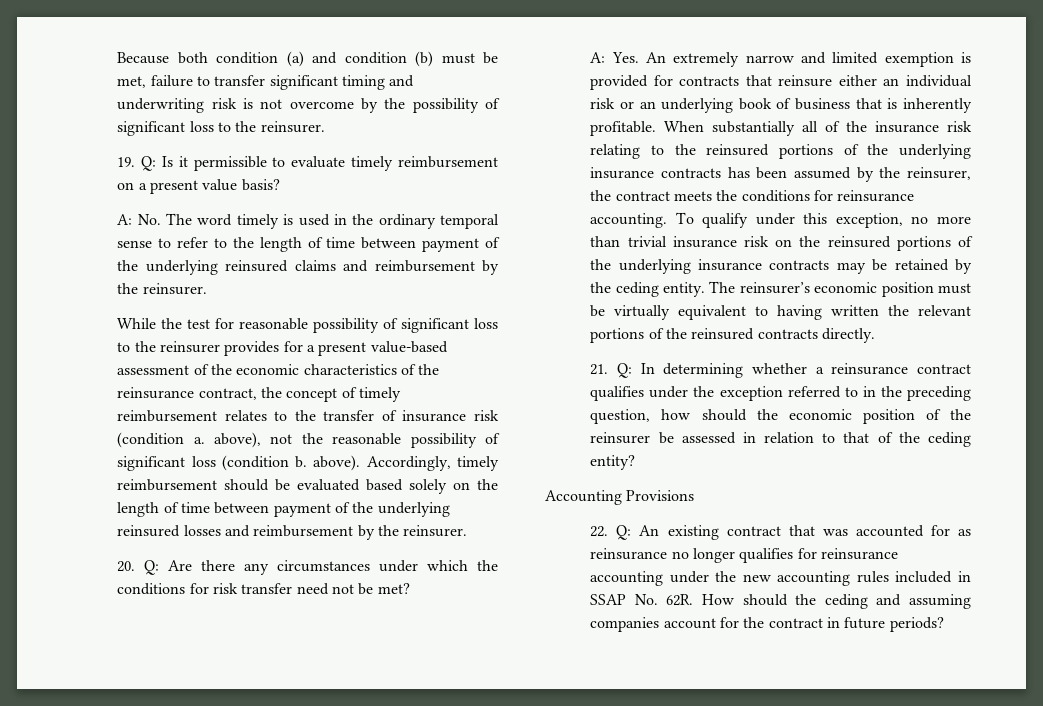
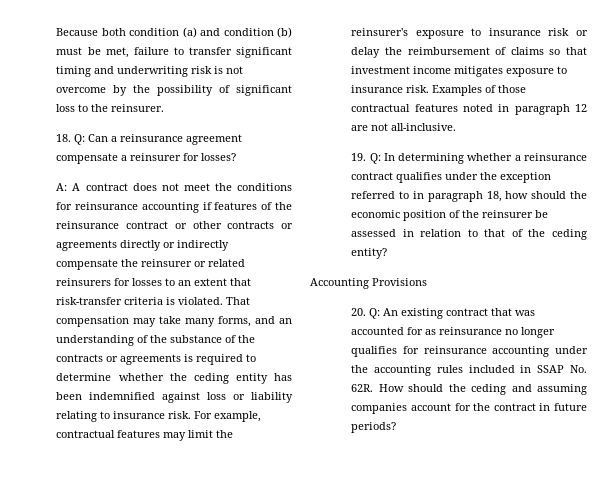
- 19. Q: Is it permissible to evaluate timely reimbursement on a present value basis?
- A: No. The word timely is used in the ordinary temporal sense to refer to the length of time between payment of the underlying reinsured claims and reimbursement by the reinsurer.
- While the test for reasonable possibility of significant loss to the reinsurer provides for a present value-based assessment of the economic characteristics of the reinsurance contract, the concept of timely reimbursement relates to the transfer of insurance risk (condition a. above), not the reasonable possibility of significant loss (condition b. above). Accordingly, timely reimbursement should be evaluated based solely on the length of time between payment of the underlying reinsured losses and reimbursement by the reinsurer.
- 20. Q: Are there any circumstances under which the conditions for risk transfer need not be met?
- A: Yes. An extremely narrow and limited exemption is provided for contracts that reinsure either an individual risk or an underlying book of business that is inherently profitable. When substantially all of the insurance risk relating to the reinsured portions of the underlying insurance contracts has been assumed by the reinsurer, the contract meets the conditions for reinsurance accounting. To qualify under this exception, no more than trivial insurance risk on the reinsured portions of the underlying insurance contracts may be retained by the ceding entity. The reinsurer’s economic position must be virtually equivalent to having written the relevant portions of the reinsured contracts directly.
- 21. Q: In determining whether a reinsurance contract qualifies under the exception referred to in the preceding question, how should the economic position of the reinsurer be assessed in relation to that of the ceding entity?
+ 18. Q: Can a reinsurance agreement compensate a reinsurer for losses?
+ A: A contract does not meet the conditions for reinsurance accounting if features of the reinsurance contract or other contracts or agreements directly or indirectly compensate the reinsurer or related reinsurers for losses to an extent that risk-transfer criteria is violated. That compensation may take many forms, and an understanding of the substance of the contracts or agreements is required to determine whether the ceding entity has been indemnified against loss or liability relating to insurance risk. For example, contractual features may limit the reinsurer's exposure to insurance risk or delay the reimbursement of claims so that investment income mitigates exposure to insurance risk. Examples of those contractual features noted in paragraph 12 are not all-inclusive.
+ 19. Q: In determining whether a reinsurance contract qualifies under the exception referred to in paragraph 18, how should the economic position of the reinsurer be assessed in relation to that of the ceding entity?
- 22. Q: An existing contract that was accounted for as reinsurance no longer qualifies for reinsurance accounting under the new accounting rules included in SSAP No. 62R.
+ 20. Q: An existing contract that was accounted for as reinsurance no longer qualifies for reinsurance accounting under the accounting rules included in SSAP No. 62R.

